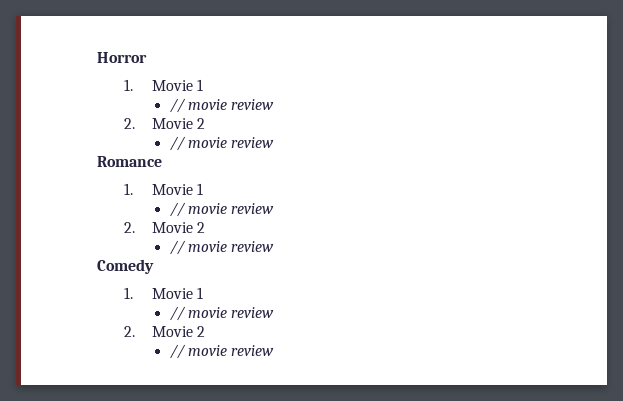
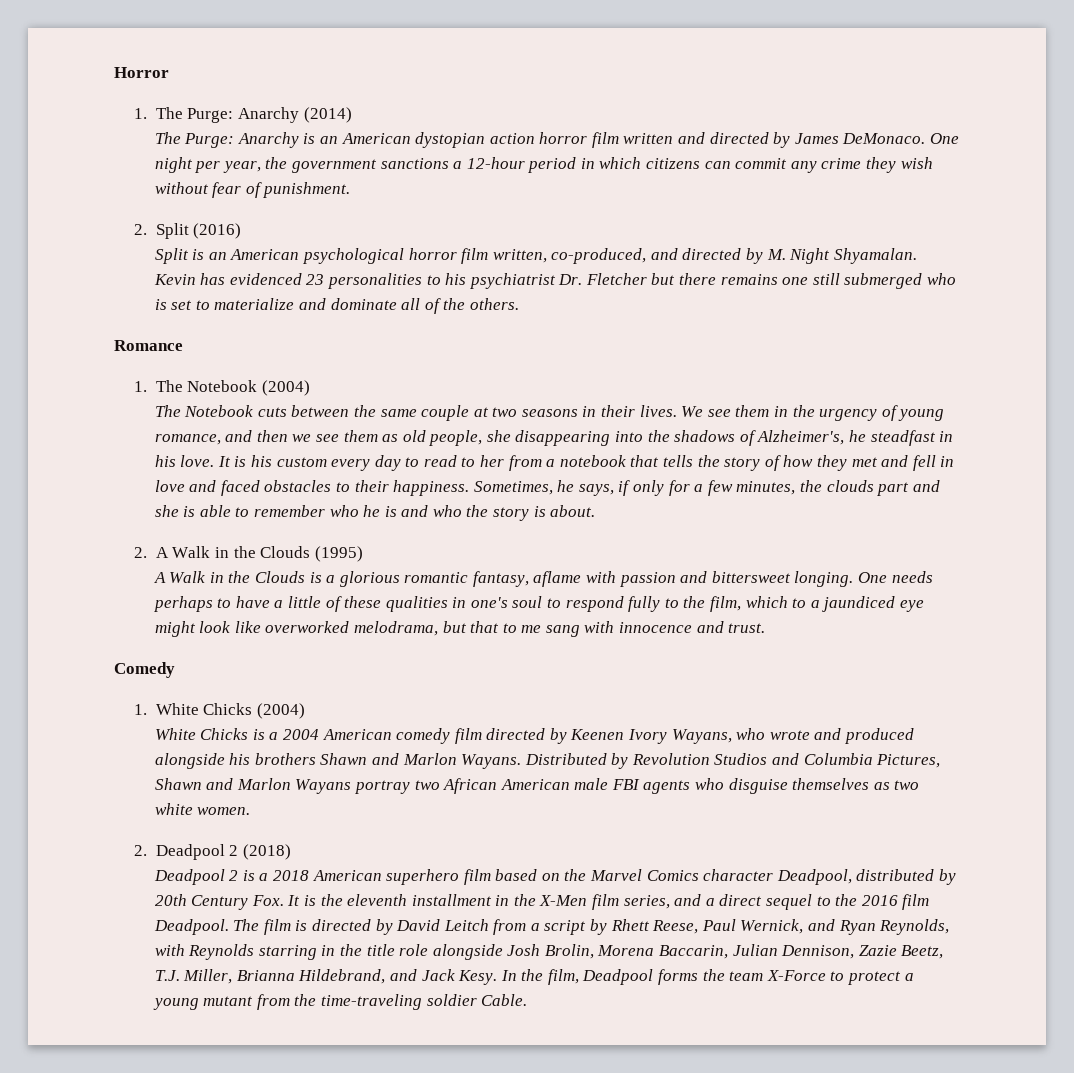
  Horror
- 1. Movie 1
- // movie review
- 2. Movie 2
- // movie review
+ 1. The Purge: Anarchy (2014)
+ The Purge: Anarchy is an American dystopian action horror film written and directed by James DeMonaco. One night per year, the government sanctions a 12-hour period in which citizens can commit any crime they wish without fear of punishment.
+ 2. Split (2016)
+ Split is an American psychological horror film written, co-produced, and directed by M. Night Shyamalan. Kevin has evidenced 23 personalities to his psychiatrist Dr. Fletcher but there remains one still submerged who is set to materialize and dominate all of the others.
  Romance
- 1. Movie 1
- // movie review
- 2. Movie 2
- // movie review
+ 1. The Notebook (2004)
+ The Notebook cuts between the same couple at two seasons in their lives. We see them in the urgency of young romance, and then we see them as old people, she disappearing into the shadows of Alzheimer's, he steadfast in his love. It is his custom every day to read to her from a notebook that tells the story of how they met and fell in love and faced obstacles to their happiness. Sometimes, he says, if only for a few minutes, the clouds part and she is able to remember who he is and who the story is about.
+ 2. A Walk in the Clouds (1995)
+ A Walk in the Clouds is a glorious romantic fantasy, aflame with passion and bittersweet longing. One needs perhaps to have a little of these qualities in one's soul to respond fully to the film, which to a jaundiced eye might look like overworked melodrama, but that to me sang with innocence and trust.
  Comedy
- 1. Movie 1
- // movie review
- 2. Movie 2
- // movie review
+ 1. White Chicks (2004)
+ White Chicks is a 2004 American comedy film directed by Keenen Ivory Wayans, who wrote and produced alongside his brothers Shawn and Marlon Wayans. Distributed by Revolution Studios and Columbia Pictures, Shawn and Marlon Wayans portray two African American male FBI agents who disguise themselves as two white women.
+ 2. Deadpool 2 (2018)
+ Deadpool 2 is a 2018 American superhero film based on the Marvel Comics character Deadpool, distributed by 20th Century Fox. It is the eleventh installment in the X-Men film series, and a direct sequel to the 2016 film Deadpool. The film is directed by David Leitch from a script by Rhett Reese, Paul Wernick, and Ryan Reynolds, with Reynolds starring in the title role alongside Josh Brolin, Morena Baccarin, Julian Dennison, Zazie Beetz, T.J. Miller, Brianna Hildebrand, and Jack Kesy. In the film, Deadpool forms the team X-Force to protect a young mutant from the time-traveling soldier Cable.

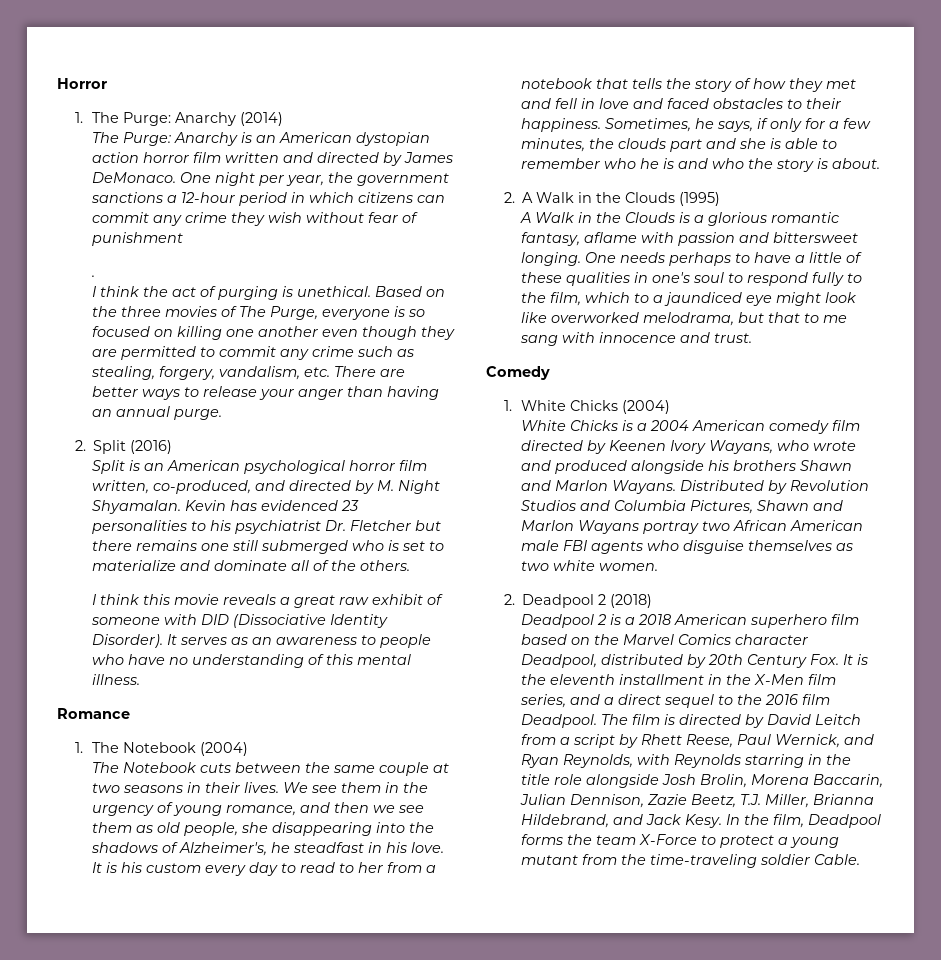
- One night per year, the government sanctions a 12-hour period in which citizens can commit any crime they wish without fear of punishment.
+ One night per year, the government sanctions a 12-hour period in which citizens can commit any crime they wish without fear of punishment
+ .
+ I think the act of purging is unethical. Based on the three movies of The Purge, everyone is so focused on killing one another even though they are permitted to commit any crime such as stealing, forgery, vandalism, etc. There are better ways to release your anger than having an annual purge.
+ I think this movie reveals a great raw exhibit of someone with DID (Dissociative Identity Disorder). It serves as an awareness to people who have no understanding of this mental illness.

